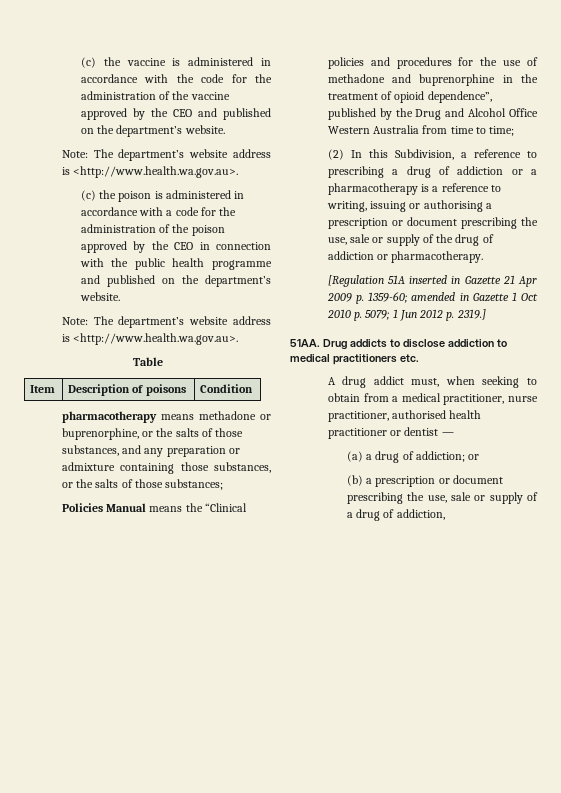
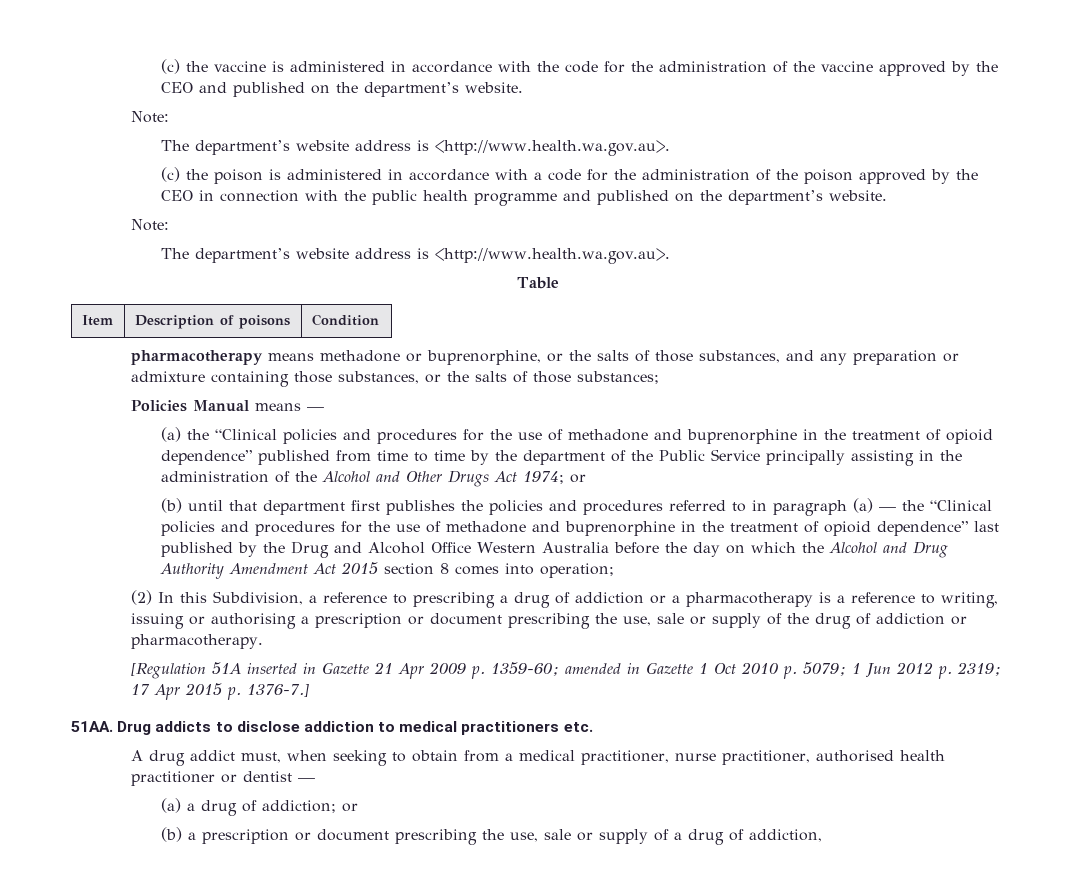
  (c) the vaccine is administered in accordance with the code for the administration of the vaccine approved by the CEO and published on the department’s website.
- Note: The department’s website address is <http://www.health.wa.gov.au>.
+ Note:
+ The department’s website address is <http://www.health.wa.gov.au>.
  (c) the poison is administered in accordance with a code for the administration of the poison approved by the CEO in connection with the public health programme and published on the department’s website.
- Note: The department’s website address is <http://www.health.wa.gov.au>.
+ Note:
+ The department’s website address is <http://www.health.wa.gov.au>.
- Policies Manual means the “Clinical policies and procedures for the use of methadone and buprenorphine in the treatment of opioid dependence”, published by the Drug and Alcohol Office Western Australia from time to time;
+ Policies Manual means —
+ (a) the “Clinical policies and procedures for the use of methadone and buprenorphine in the treatment of opioid dependence” published from time to time by the department of the Public Service principally assisting in the administration of the Alcohol and Other Drugs Act 1974; or
+ (b) until that department first publishes the policies and procedures referred to in paragraph (a) — the “Clinical policies and procedures for the use of methadone and buprenorphine in the treatment of opioid dependence” last published by the Drug and Alcohol Office Western Australia before the day on which the Alcohol and Drug Authority Amendment Act 2015 section 8 comes into operation;
- [Regulation 51A inserted in Gazette 21 Apr 2009 p. 1359-60; amended in Gazette 1 Oct 2010 p. 5079; 1 Jun 2012 p. 2319.]
+ [Regulation 51A inserted in Gazette 21 Apr 2009 p. 1359-60; amended in Gazette 1 Oct 2010 p. 5079; 1 Jun 2012 p. 2319; 17 Apr 2015 p. 1376-7.]

